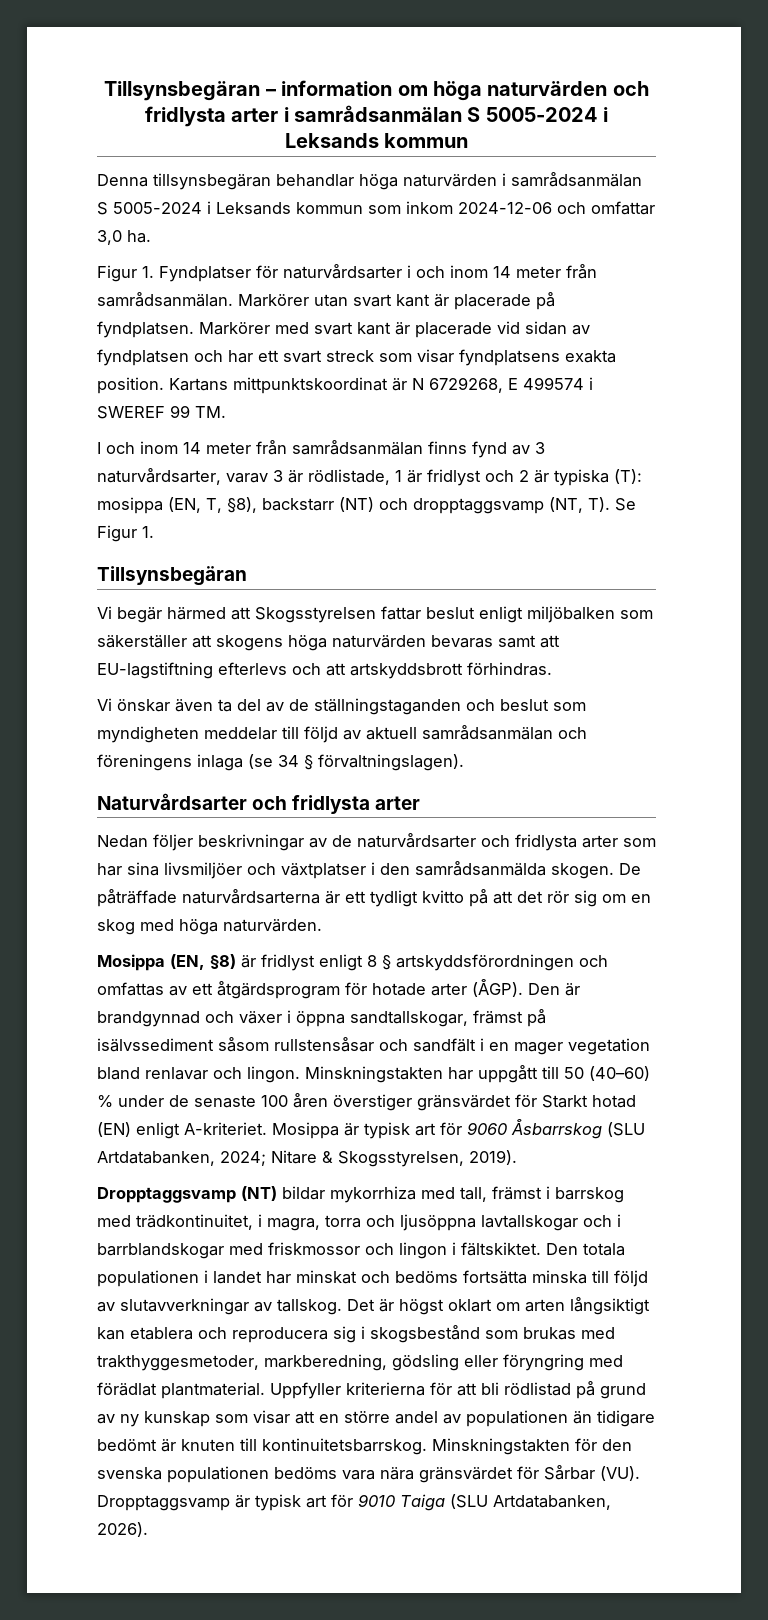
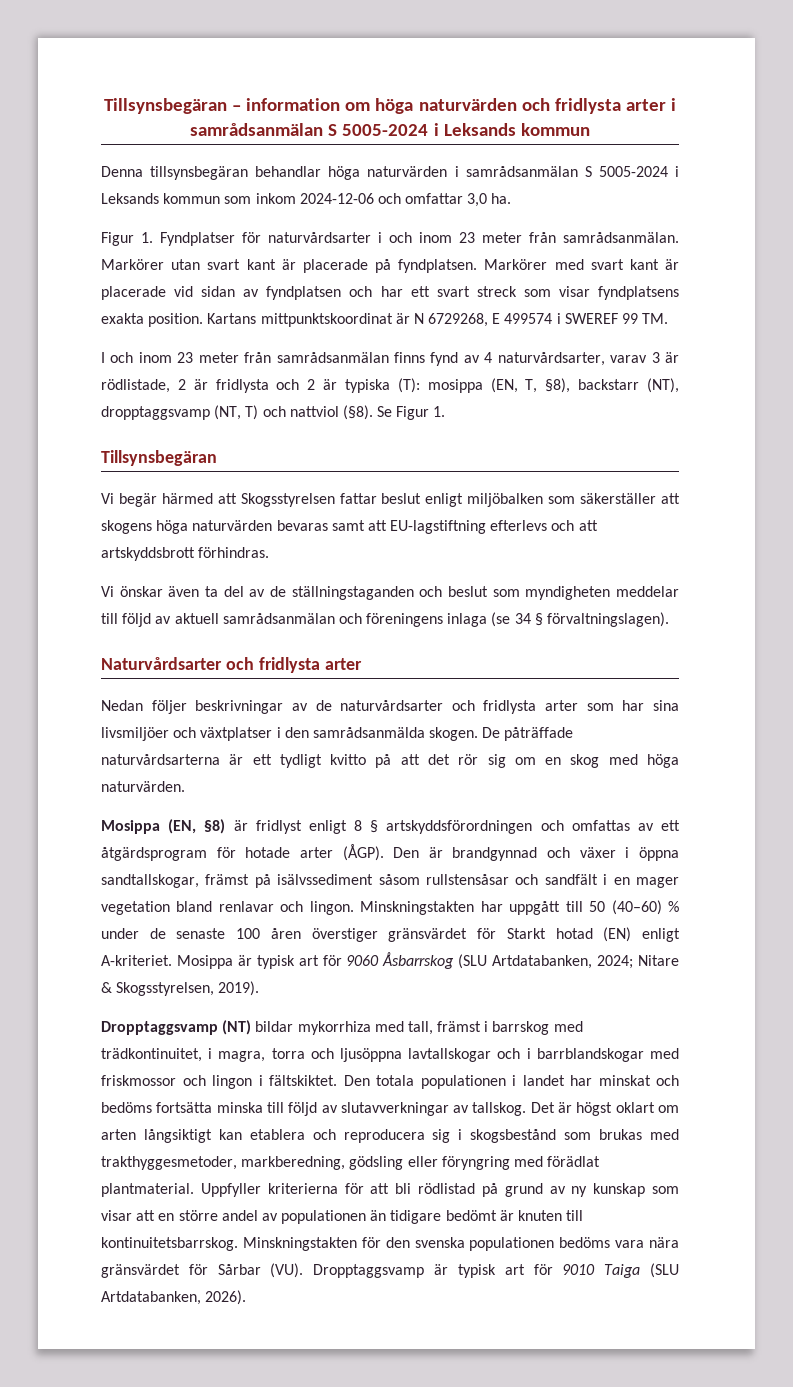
- Figur 1. Fyndplatser för naturvårdsarter i och inom 14 meter från samrådsanmälan.
+ Figur 1. Fyndplatser för naturvårdsarter i och inom 23 meter från samrådsanmälan.
- I och inom 14 meter från samrådsanmälan finns fynd av 3 naturvårdsarter, varav 3 är rödlistade, 1 är fridlyst och 2 är typiska (T): mosippa (EN, T, §8), backstarr (NT) och dropptaggsvamp (NT, T). Se Figur 1.
+ I och inom 23 meter från samrådsanmälan finns fynd av 4 naturvårdsarter, varav 3 är rödlistade, 2 är fridlysta och 2 är typiska (T): mosippa (EN, T, §8), backstarr (NT), dropptaggsvamp (NT, T) och nattviol (§8). Se Figur 1.

